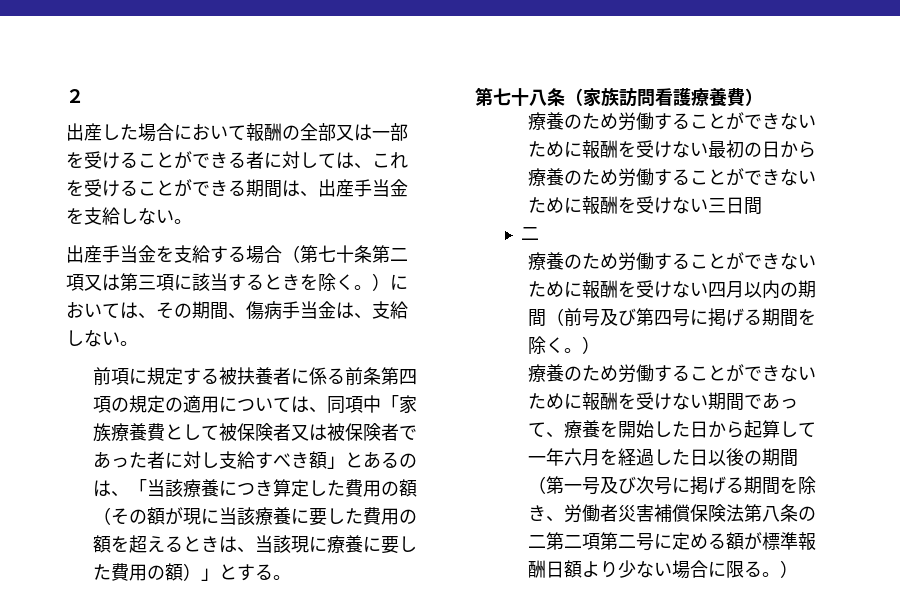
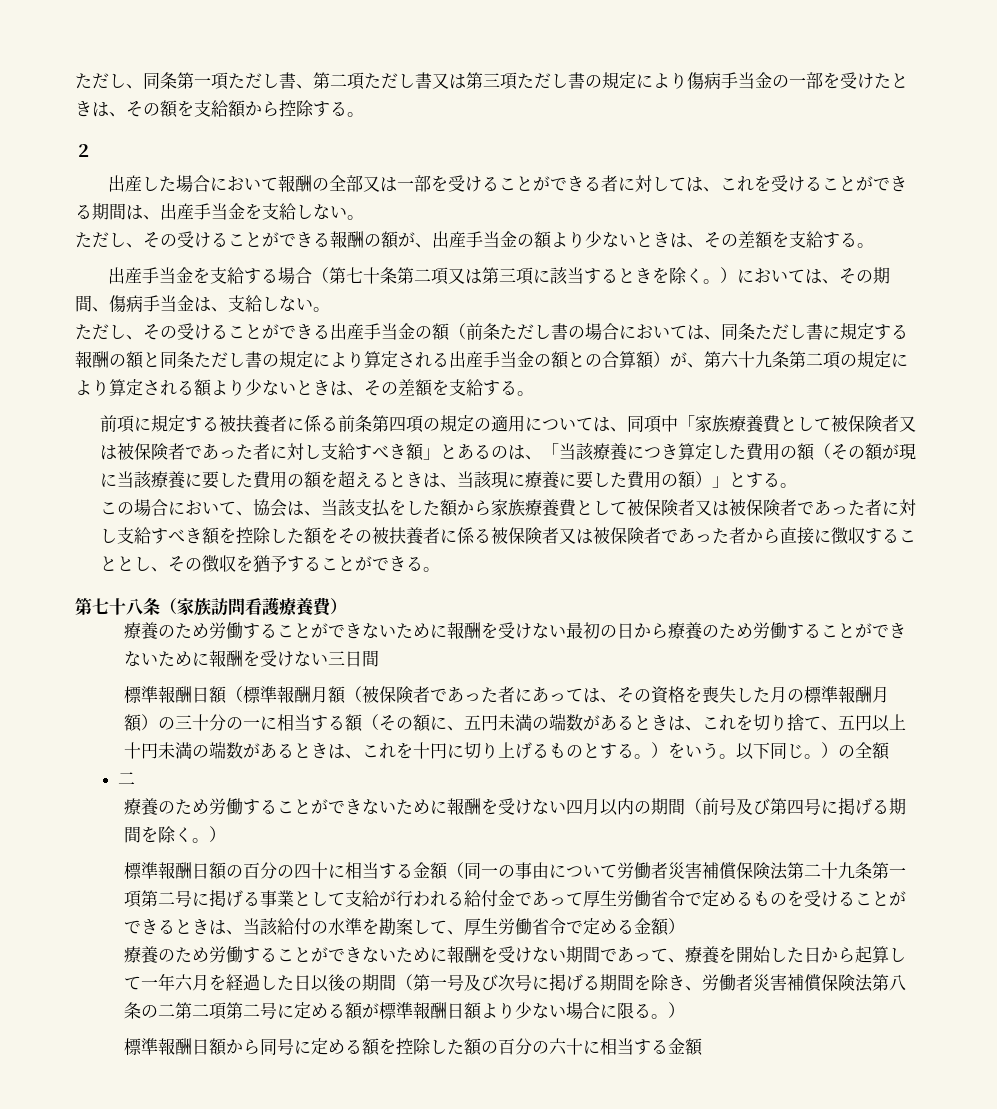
+ ただし、同条第一項ただし書、第二項ただし書又は第三項ただし書の規定により傷病手当金の一部を受けたときは、その額を支給額から控除する。
+ ただし、その受けることができる報酬の額が、出産手当金の額より少ないときは、その差額を支給する。
+ ただし、その受けることができる出産手当金の額（前条ただし書の場合においては、同条ただし書に規定する報酬の額と同条ただし書の規定により算定される出産手当金の額との合算額）が、第六十九条第二項の規定により算定される額より少ないときは、その差額を支給する。
+ この場合において、協会は、当該支払をした額から家族療養費として被保険者又は被保険者であった者に対し支給すべき額を控除した額をその被扶養者に係る被保険者又は被保険者であった者から直接に徴収することとし、その徴収を猶予することができる。
+ 標準報酬日額（標準報酬月額（被保険者であった者にあっては、その資格を喪失した月の標準報酬月額）の三十分の一に相当する額（その額に、五円未満の端数があるときは、これを切り捨て、五円以上十円未満の端数があるときは、これを十円に切り上げるものとする。）をいう。以下同じ。）の全額
+ 標準報酬日額の百分の四十に相当する金額（同一の事由について労働者災害補償保険法第二十九条第一項第二号に掲げる事業として支給が行われる給付金であって厚生労働省令で定めるものを受けることができるときは、当該給付の水準を勘案して、厚生労働省令で定める金額）
+ 標準報酬日額から同号に定める額を控除した額の百分の六十に相当する金額

